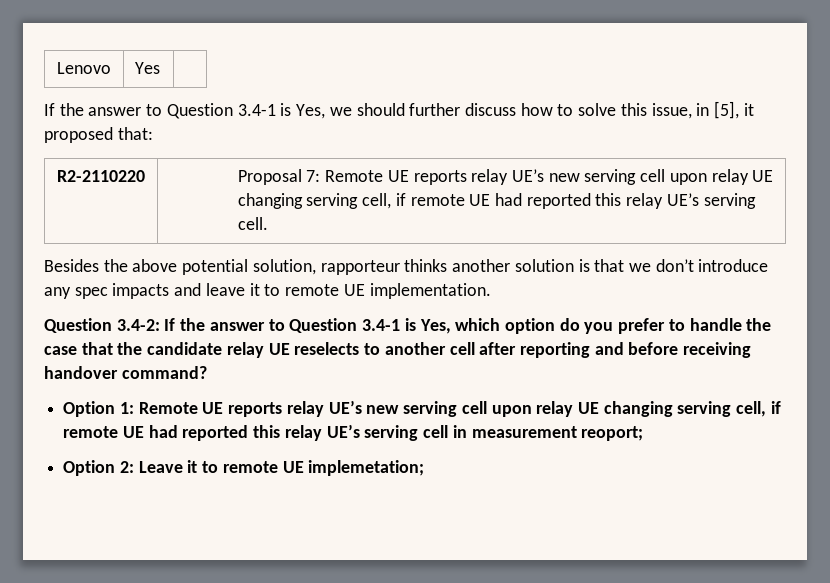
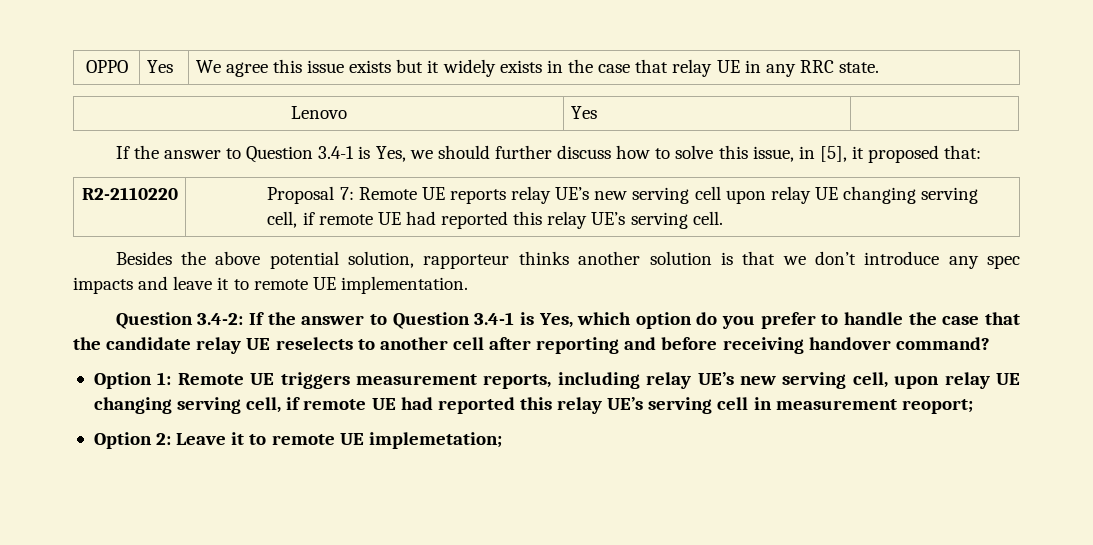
+ OPPO | Yes | We agree this issue exists but it widely exists in the case that relay UE in any RRC state.
- Option 1: Remote UE reports relay UE’s new serving cell upon relay UE changing serving cell, if remote UE had reported this relay UE’s serving cell in measurement reoport;
+ Option 1: Remote UE triggers measurement reports, including relay UE’s new serving cell, upon relay UE changing serving cell, if remote UE had reported this relay UE’s serving cell in measurement reoport;

